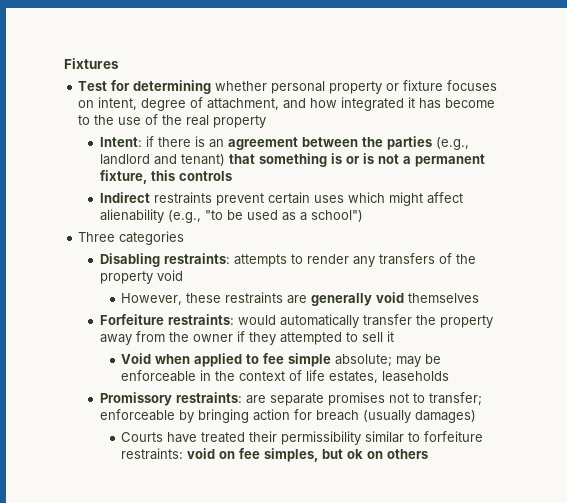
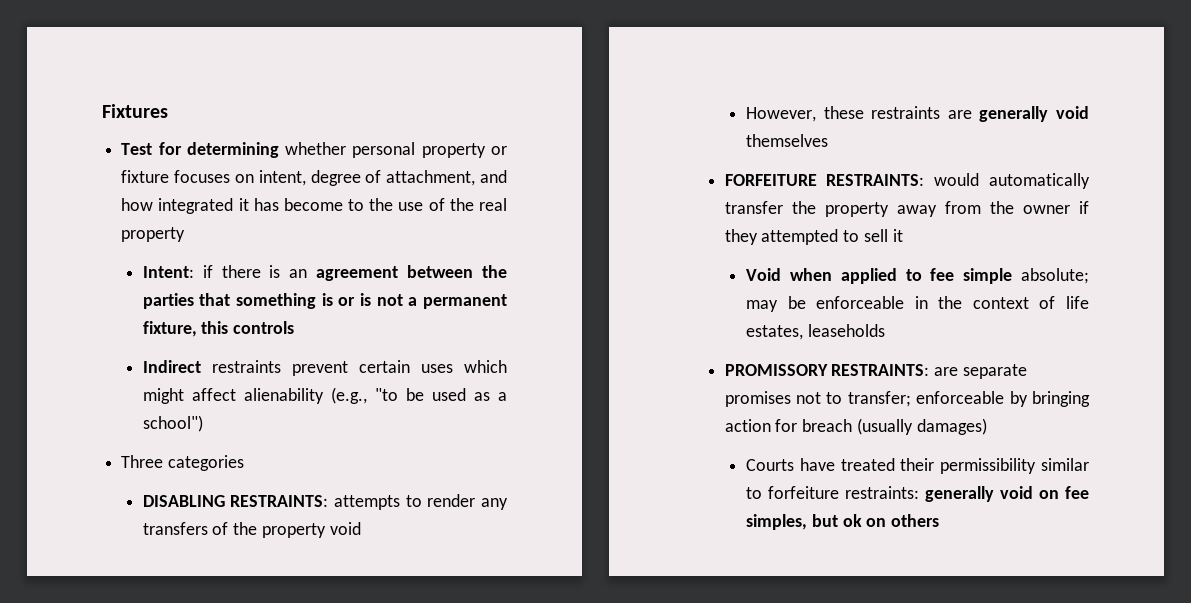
- Intent: if there is an agreement between the parties (e.g., landlord and tenant) that something is or is not a permanent fixture, this controls
+ Intent: if there is an agreement between the parties that something is or is not a permanent fixture, this controls
- Disabling restraints: attempts to render any transfers of the property void
+ DISABLING RESTRAINTS: attempts to render any transfers of the property void
- Forfeiture restraints: would automatically transfer the property away from the owner if they attempted to sell it
+ FORFEITURE RESTRAINTS: would automatically transfer the property away from the owner if they attempted to sell it
- Promissory restraints: are separate promises not to transfer; enforceable by bringing action for breach (usually damages)
+ PROMISSORY RESTRAINTS: are separate promises not to transfer; enforceable by bringing action for breach (usually damages)
- Courts have treated their permissibility similar to forfeiture restraints: void on fee simples, but ok on others
+ Courts have treated their permissibility similar to forfeiture restraints: generally void on fee simples, but ok on others

